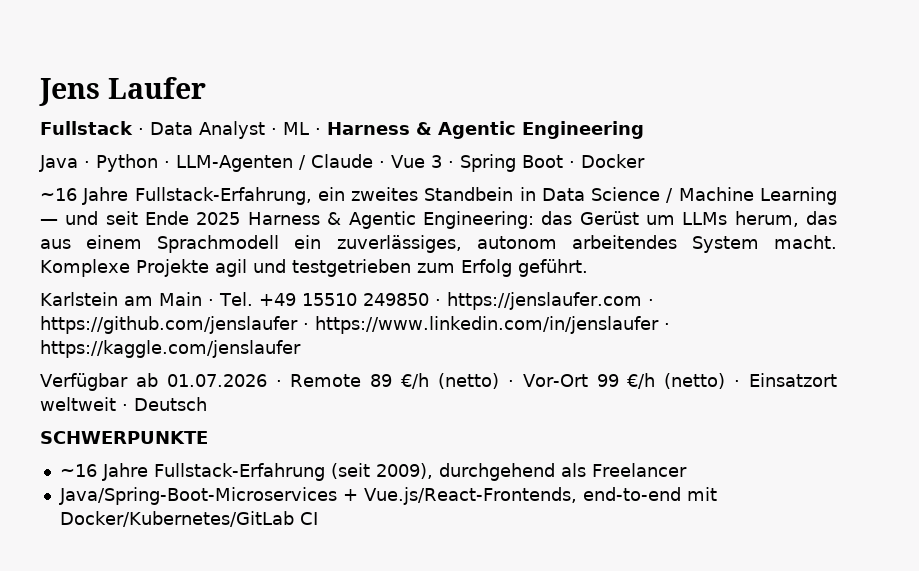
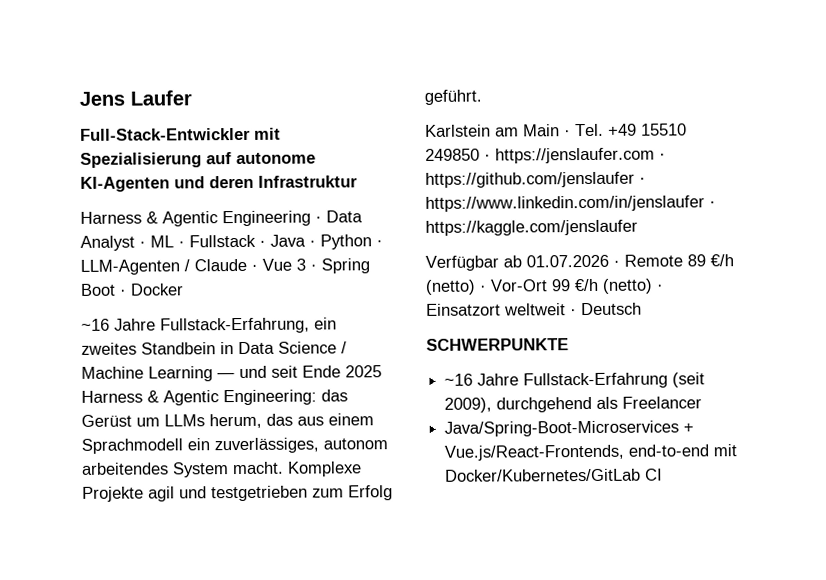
- Fullstack · Data Analyst · ML · Harness & Agentic Engineering
- Java · Python · LLM-Agenten / Claude · Vue 3 · Spring Boot · Docker
+ Full-Stack-Entwickler mit Spezialisierung auf autonome KI-Agenten und deren Infrastruktur
+ Harness & Agentic Engineering · Data Analyst · ML · Fullstack · Java · Python · LLM-Agenten / Claude · Vue 3 · Spring Boot · Docker

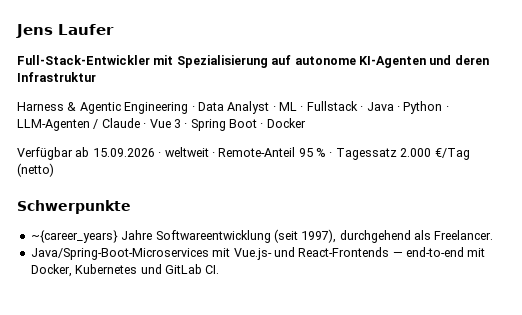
- ~16 Jahre Fullstack-Erfahrung, ein zweites Standbein in Data Science / Machine Learning — und seit Ende 2025 Harness & Agentic Engineering: das Gerüst um LLMs herum, das aus einem Sprachmodell ein zuverlässiges, autonom arbeitendes System macht. Komplexe Projekte agil und testgetrieben zum Erfolg geführt.
- Karlstein am Main · Tel. +49 15510 249850 · https://jenslaufer.com · https://github.com/jenslaufer · https://www.linkedin.com/in/jenslaufer · https://kaggle.com/jenslaufer
- Verfügbar ab 01.07.2026 · Remote 89 €/h (netto) · Vor-Ort 99 €/h (netto) · Einsatzort weltweit · Deutsch
- SCHWERPUNKTE
- ~16 Jahre Fullstack-Erfahrung (seit 2009), durchgehend als Freelancer
+ Verfügbar ab 15.09.2026 · weltweit · Remote-Anteil 95 % · Tagessatz 2.000 €/Tag (netto)
+ Schwerpunkte
+ ~{career_years} Jahre Softwareentwicklung (seit 1997), durchgehend als Freelancer.
- Java/Spring-Boot-Microservices + Vue.js/React-Frontends, end-to-end mit Docker/Kubernetes/GitLab CI
+ Java/Spring-Boot-Microservices mit Vue.js- und React-Frontends — end-to-end mit Docker, Kubernetes und GitLab CI.

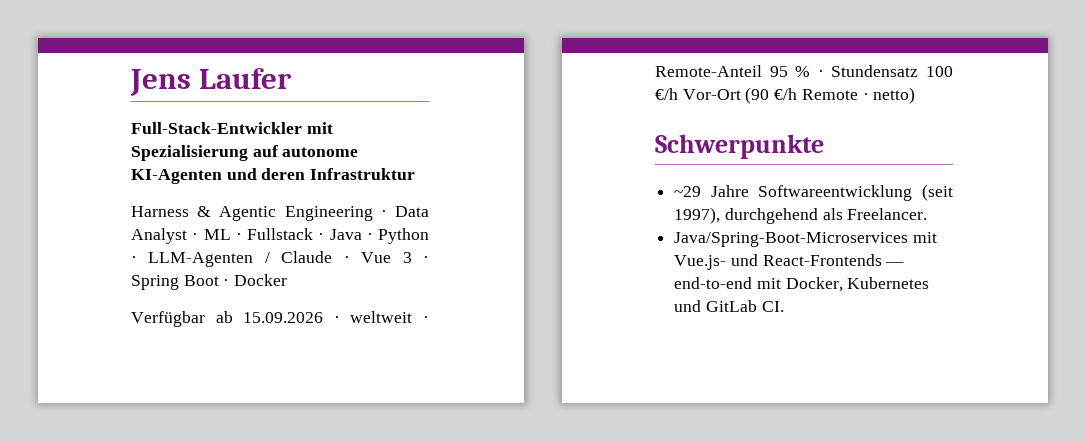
- Verfügbar ab 15.09.2026 · weltweit · Remote-Anteil 95 % · Tagessatz 2.000 €/Tag (netto)
+ Verfügbar ab 15.09.2026 · weltweit · Remote-Anteil 95 % · Stundensatz 100 €/h Vor-Ort (90 €/h Remote · netto)
- ~{career_years} Jahre Softwareentwicklung (seit 1997), durchgehend als Freelancer.
+ ~29 Jahre Softwareentwicklung (seit 1997), durchgehend als Freelancer.

